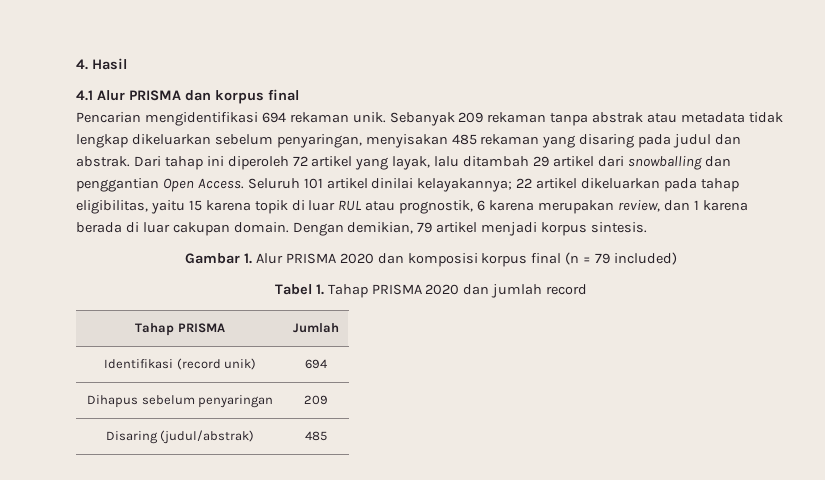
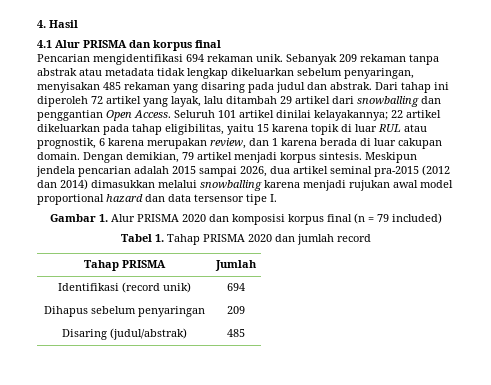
+ Meskipun jendela pencarian adalah 2015 sampai 2026, dua artikel seminal pra-2015 (2012 dan 2014) dimasukkan melalui snowballing karena menjadi rujukan awal model proportional hazard dan data tersensor tipe I.

